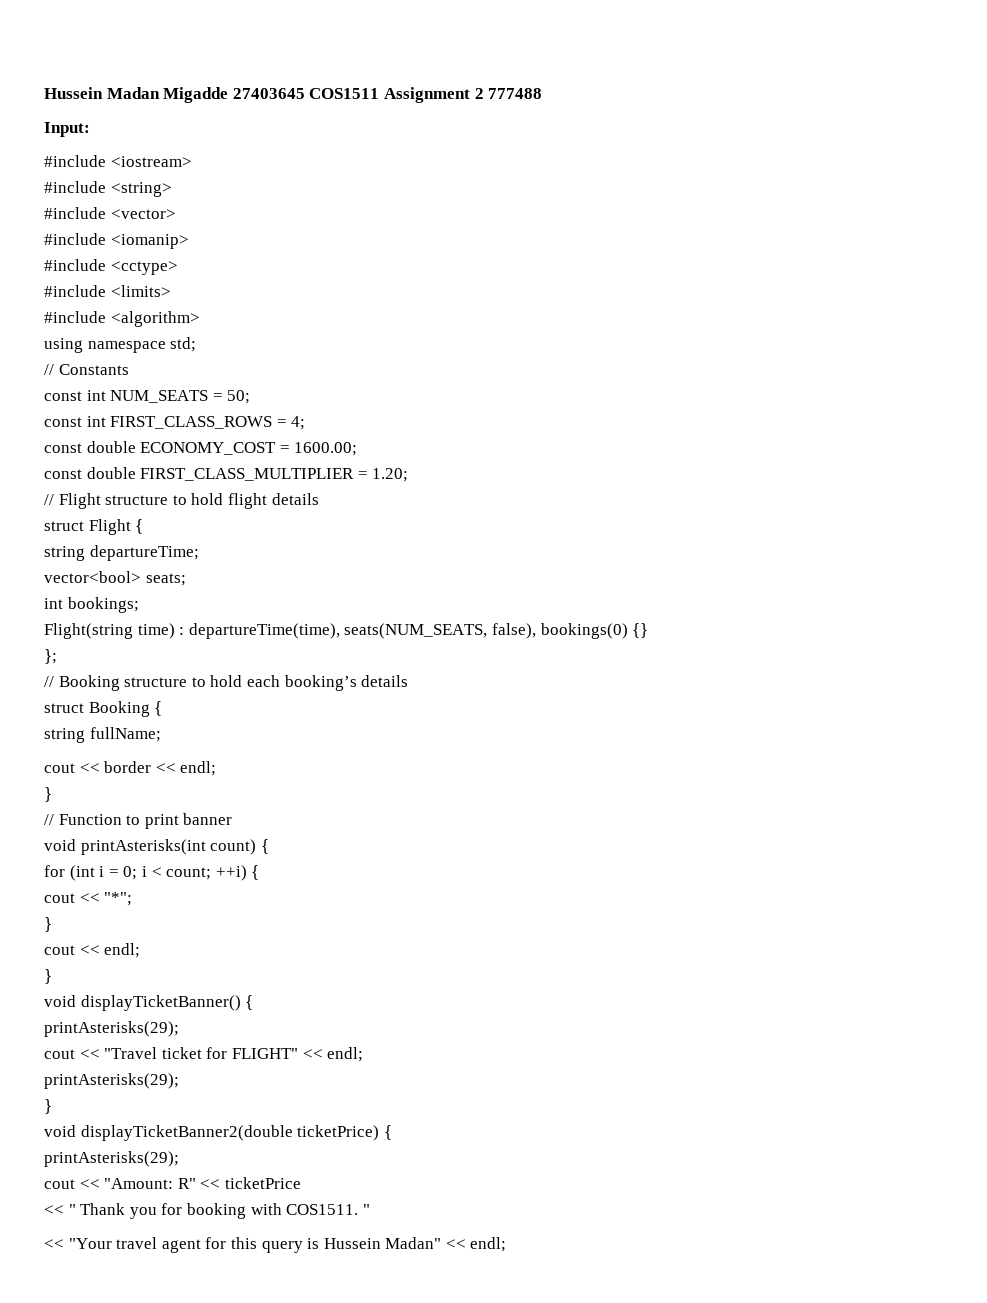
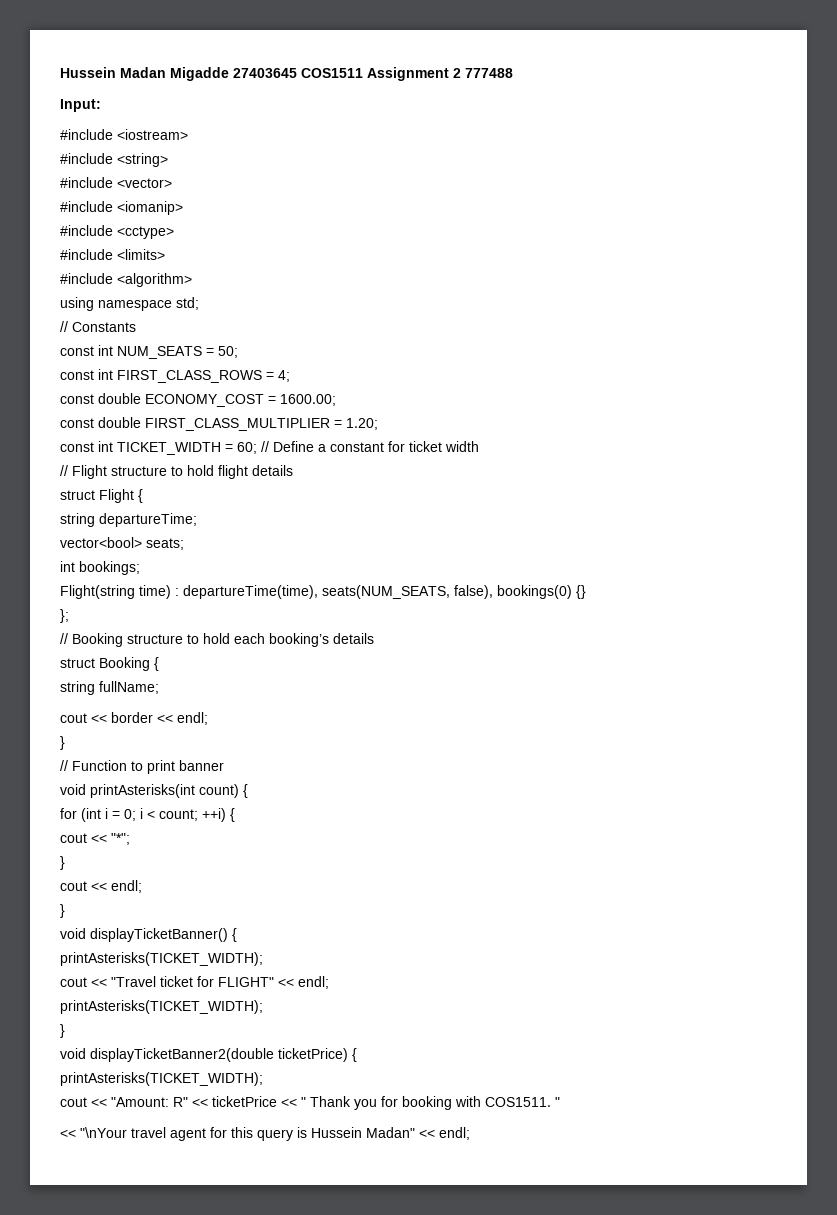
+ const int TICKET_WIDTH = 60; // Define a constant for ticket width
  void displayTicketBanner() {
- printAsterisks(29);
+ printAsterisks(TICKET_WIDTH);
  cout << "Travel ticket for FLIGHT" << endl;
- printAsterisks(29);
+ printAsterisks(TICKET_WIDTH);
  void displayTicketBanner2(double ticketPrice) {
- printAsterisks(29);
+ printAsterisks(TICKET_WIDTH);
- cout << "Amount: R" << ticketPrice
- << " Thank you for booking with COS1511.
+ cout << "Amount: R" << ticketPrice << " Thank you for booking with COS1511.
- << "Your travel agent for this query is Hussein Madan" << endl;
+ << "\nYour travel agent for this query is Hussein Madan" << endl;

